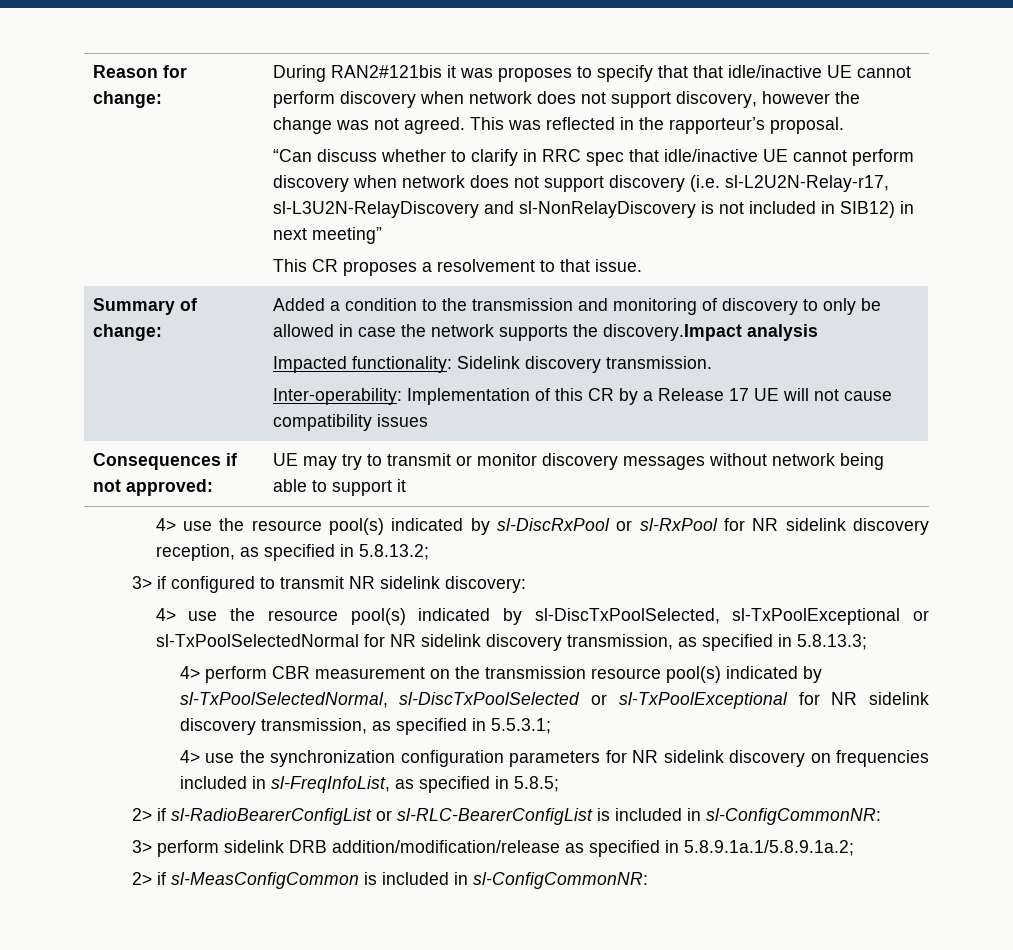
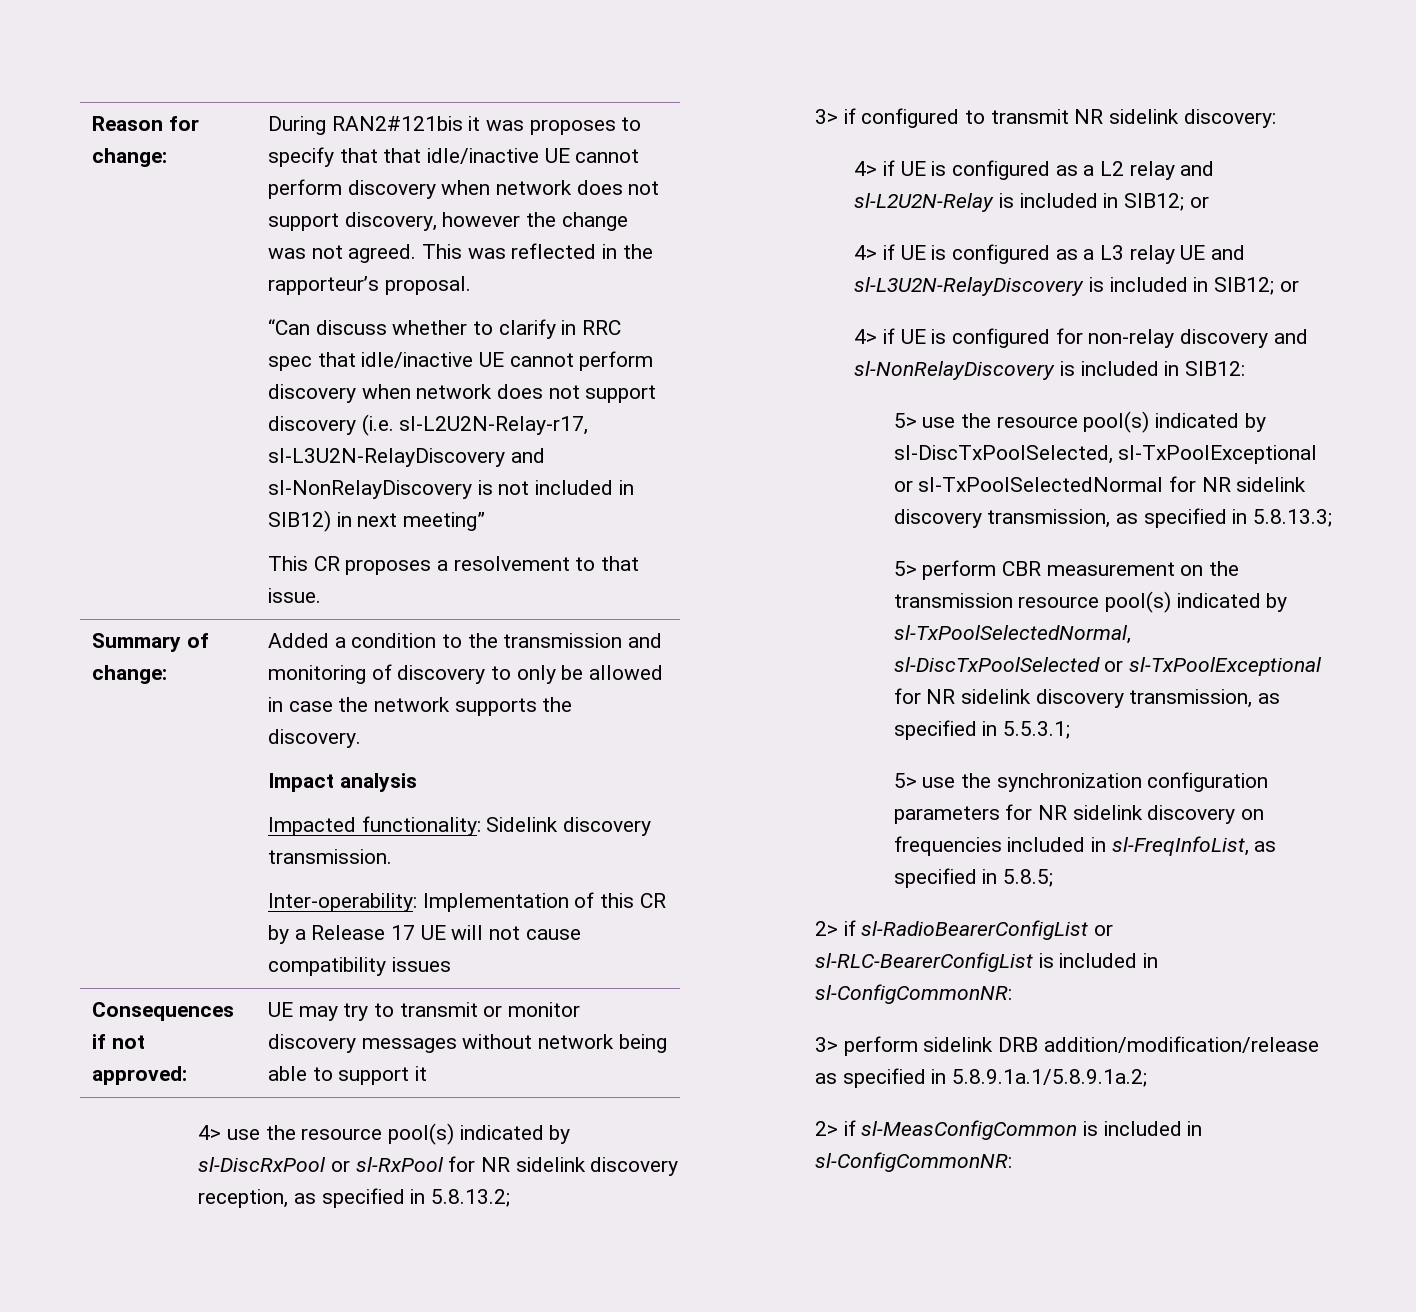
- Added a condition to the transmission and monitoring of discovery to only be allowed in case the network supports the discovery.Impact analysis
+ Added a condition to the transmission and monitoring of discovery to only be allowed in case the network supports the discovery.
+ Impact analysis
- 4> use the resource pool(s) indicated by sl-DiscTxPoolSelected, sl-TxPoolExceptional or sl-TxPoolSelectedNormal for NR sidelink discovery transmission, as specified in 5.8.13.3;
+ 4> if UE is configured as a L2 relay and sl-L2U2N-Relay is included in SIB12; or
+ 4> if UE is configured as a L3 relay UE and sl-L3U2N-RelayDiscovery is included in SIB12; or
+ 4> if UE is configured for non-relay discovery and sl-NonRelayDiscovery is included in SIB12:
+ 5> use the resource pool(s) indicated by sl-DiscTxPoolSelected, sl-TxPoolExceptional or sl-TxPoolSelectedNormal for NR sidelink discovery transmission, as specified in 5.8.13.3;
- 4> perform CBR measurement on the transmission resource pool(s) indicated by sl-TxPoolSelectedNormal, sl-DiscTxPoolSelected or sl-TxPoolExceptional for NR sidelink discovery transmission, as specified in 5.5.3.1;
+ 5> perform CBR measurement on the transmission resource pool(s) indicated by sl-TxPoolSelectedNormal, sl-DiscTxPoolSelected or sl-TxPoolExceptional for NR sidelink discovery transmission, as specified in 5.5.3.1;
- 4> use the synchronization configuration parameters for NR sidelink discovery on frequencies included in sl-FreqInfoList, as specified in 5.8.5;
+ 5> use the synchronization configuration parameters for NR sidelink discovery on frequencies included in sl-FreqInfoList, as specified in 5.8.5;

